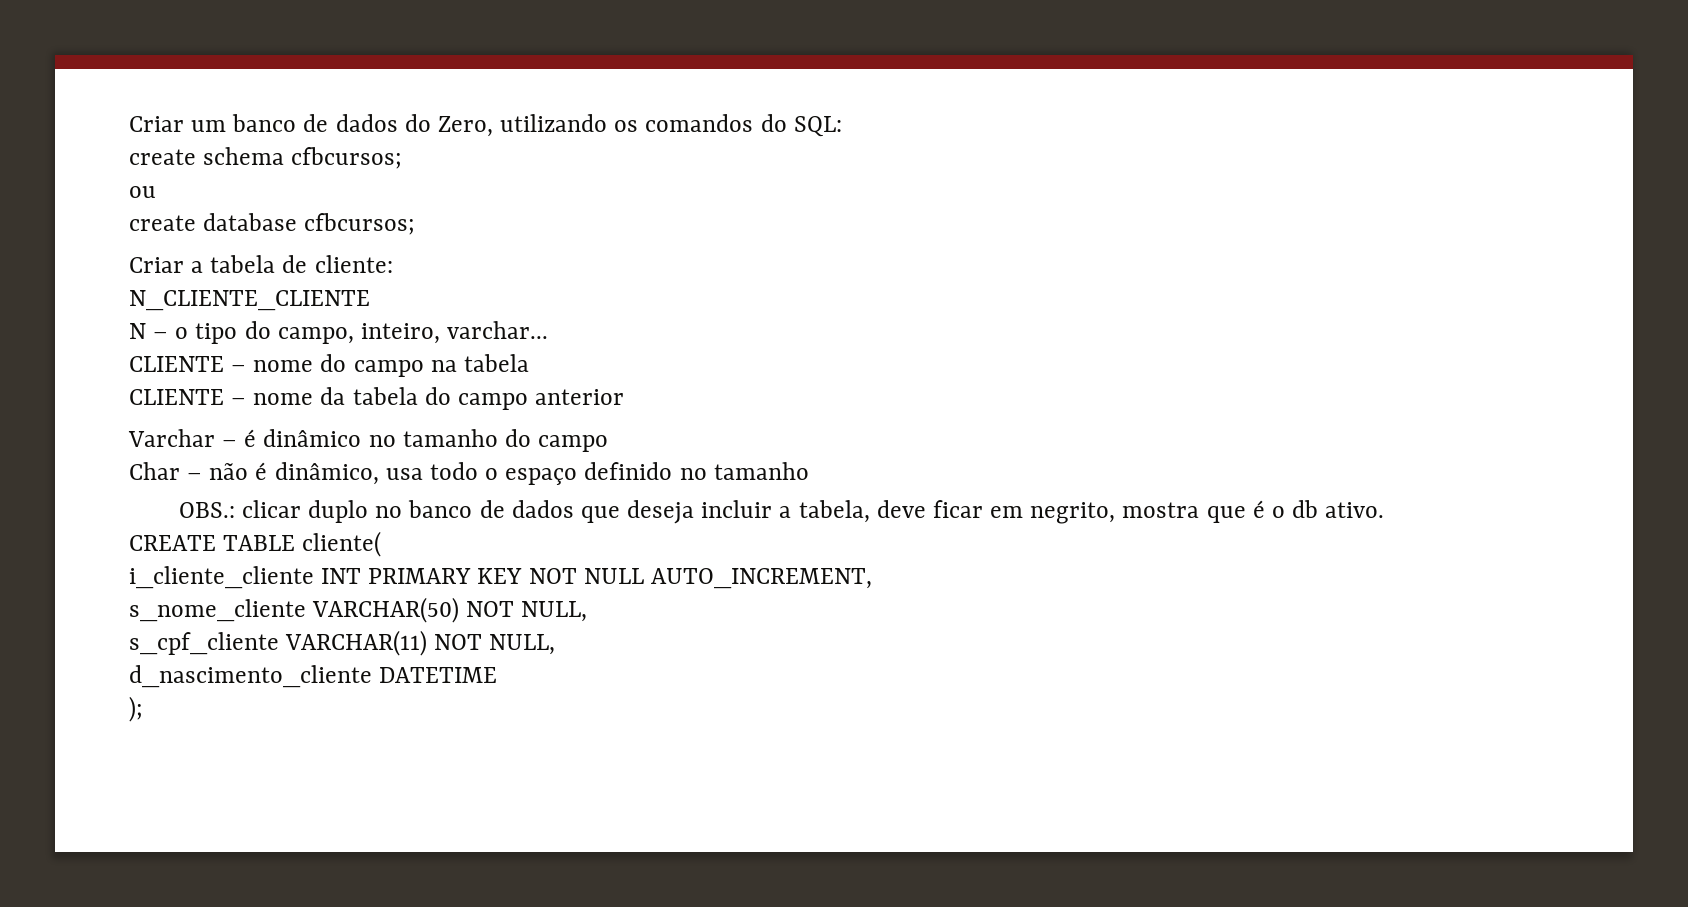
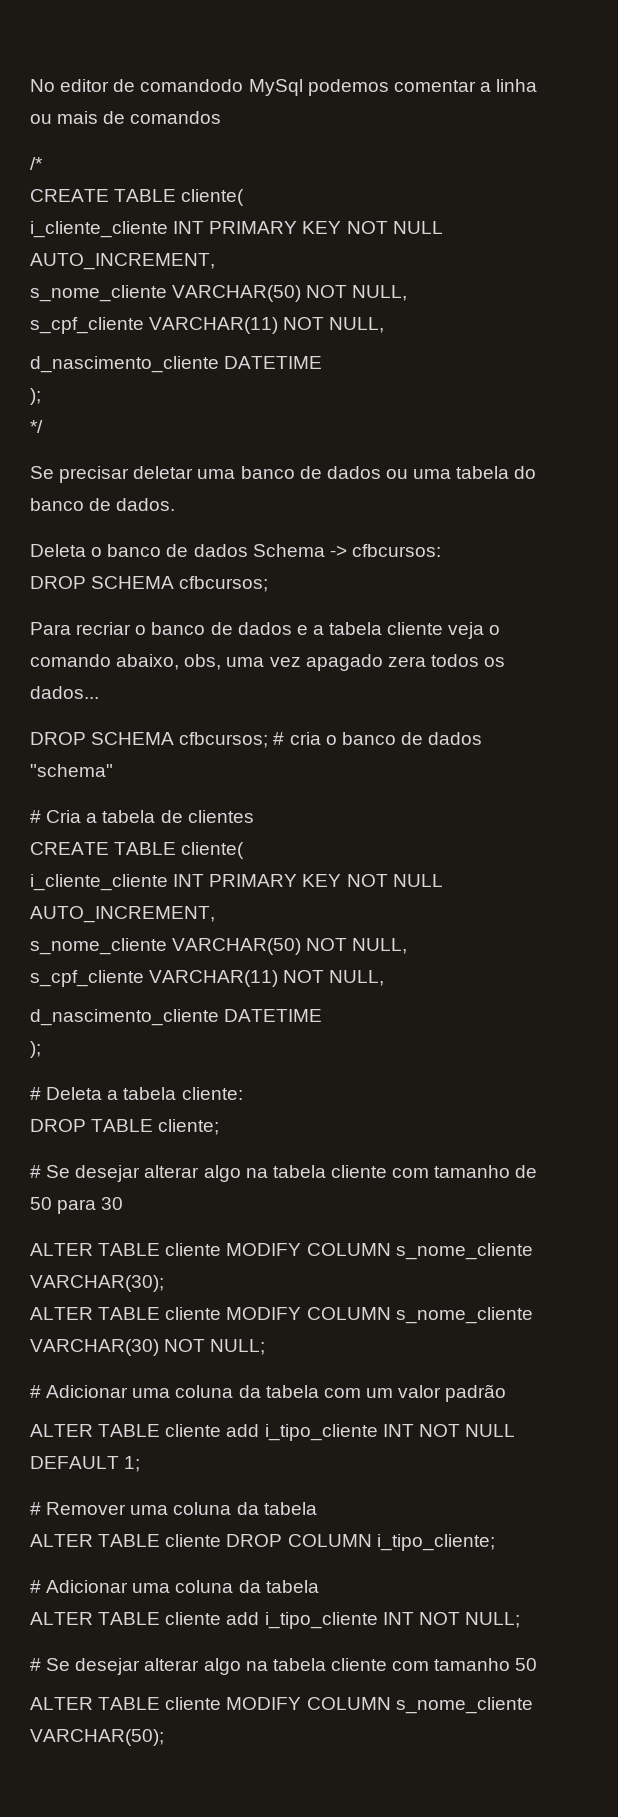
- Criar um banco de dados do Zero, utilizando os comandos do SQL:
- create schema cfbcursos;
- ou
- create database cfbcursos;
- Criar a tabela de cliente:
- N_CLIENTE_CLIENTE
- N – o tipo do campo, inteiro, varchar...
- CLIENTE – nome do campo na tabela
- CLIENTE – nome da tabela do campo anterior
- Varchar – é dinâmico no tamanho do campo
- Char – não é dinâmico, usa todo o espaço definido no tamanho
- OBS.: clicar duplo no banco de dados que deseja incluir a tabela, deve ficar em negrito, mostra que é o db ativo.
+ No editor de comandodo MySql podemos comentar a linha ou mais de comandos
+ /*
+ */
+ Se precisar deletar uma banco de dados ou uma tabela do banco de dados.
+ Deleta o banco de dados Schema -> cfbcursos:
+ DROP SCHEMA cfbcursos;
+ Para recriar o banco de dados e a tabela cliente veja o comando abaixo, obs, uma vez apagado zera todos os dados...
+ DROP SCHEMA cfbcursos; # cria o banco de dados "schema"
+ # Cria a tabela de clientes
+ CREATE TABLE cliente(
+ i_cliente_cliente INT PRIMARY KEY NOT NULL AUTO_INCREMENT,
+ s_nome_cliente VARCHAR(50) NOT NULL,
+ s_cpf_cliente VARCHAR(11) NOT NULL,
+ d_nascimento_cliente DATETIME
+ );
+ # Deleta a tabela cliente:
+ DROP TABLE cliente;
+ # Se desejar alterar algo na tabela cliente com tamanho de 50 para 30
+ ALTER TABLE cliente MODIFY COLUMN s_nome_cliente VARCHAR(30);
+ ALTER TABLE cliente MODIFY COLUMN s_nome_cliente VARCHAR(30) NOT NULL;
+ # Adicionar uma coluna da tabela com um valor padrão
+ ALTER TABLE cliente add i_tipo_cliente INT NOT NULL DEFAULT 1;
+ # Remover uma coluna da tabela
+ ALTER TABLE cliente DROP COLUMN i_tipo_cliente;
+ # Adicionar uma coluna da tabela
+ ALTER TABLE cliente add i_tipo_cliente INT NOT NULL;
+ # Se desejar alterar algo na tabela cliente com tamanho 50
+ ALTER TABLE cliente MODIFY COLUMN s_nome_cliente VARCHAR(50);

